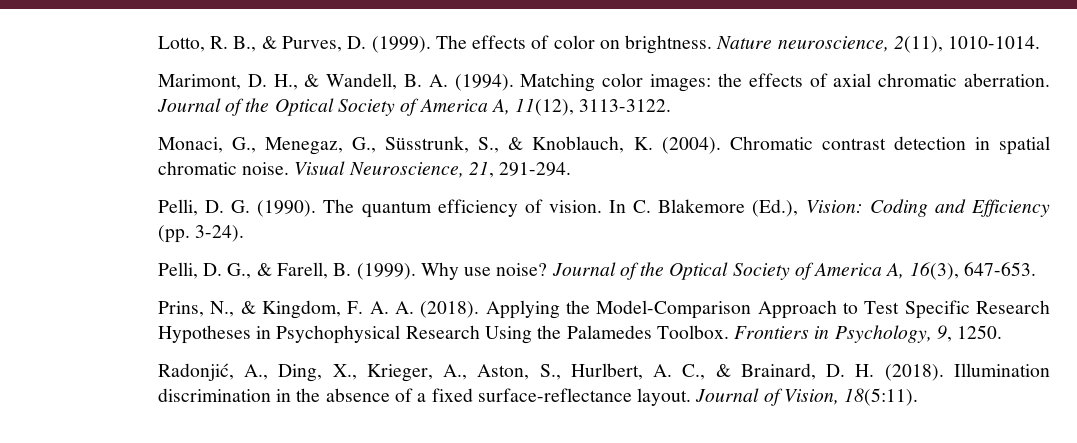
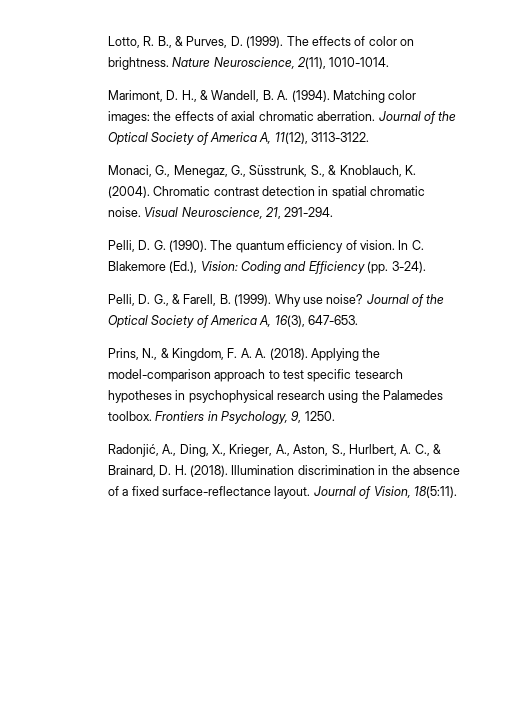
- Nature neuroscience, 2(11), 1010-1014.
+ Nature Neuroscience, 2(11), 1010-1014.
- Applying the Model-Comparison Approach to Test Specific Research Hypotheses in Psychophysical Research Using the Palamedes Toolbox.
+ Applying the model-comparison approach to test specific tesearch hypotheses in psychophysical research using the Palamedes toolbox.

